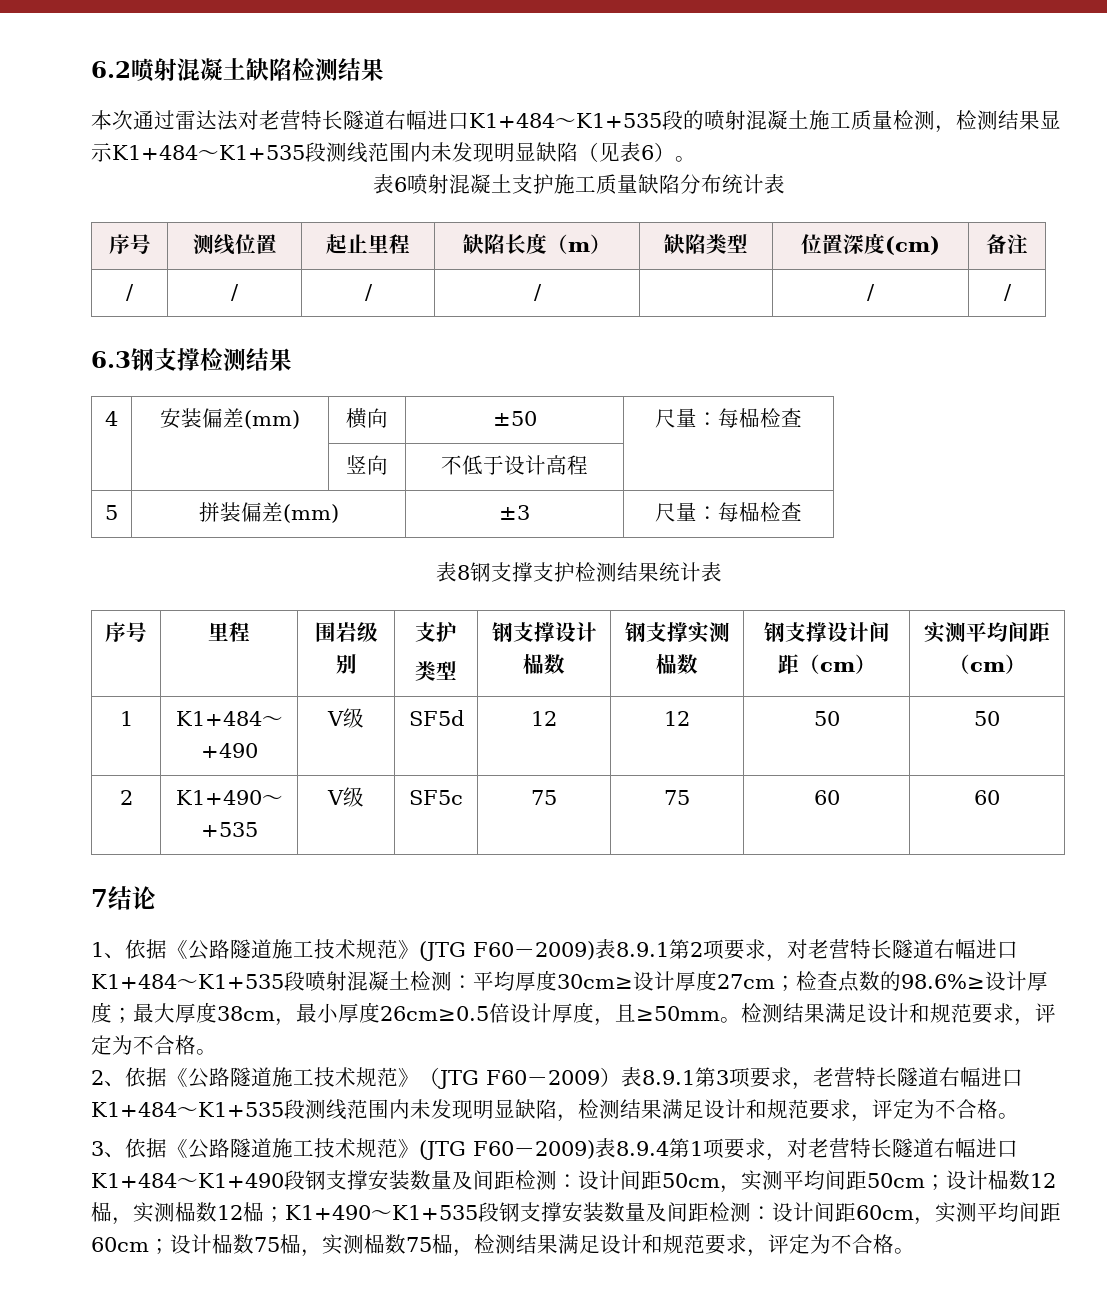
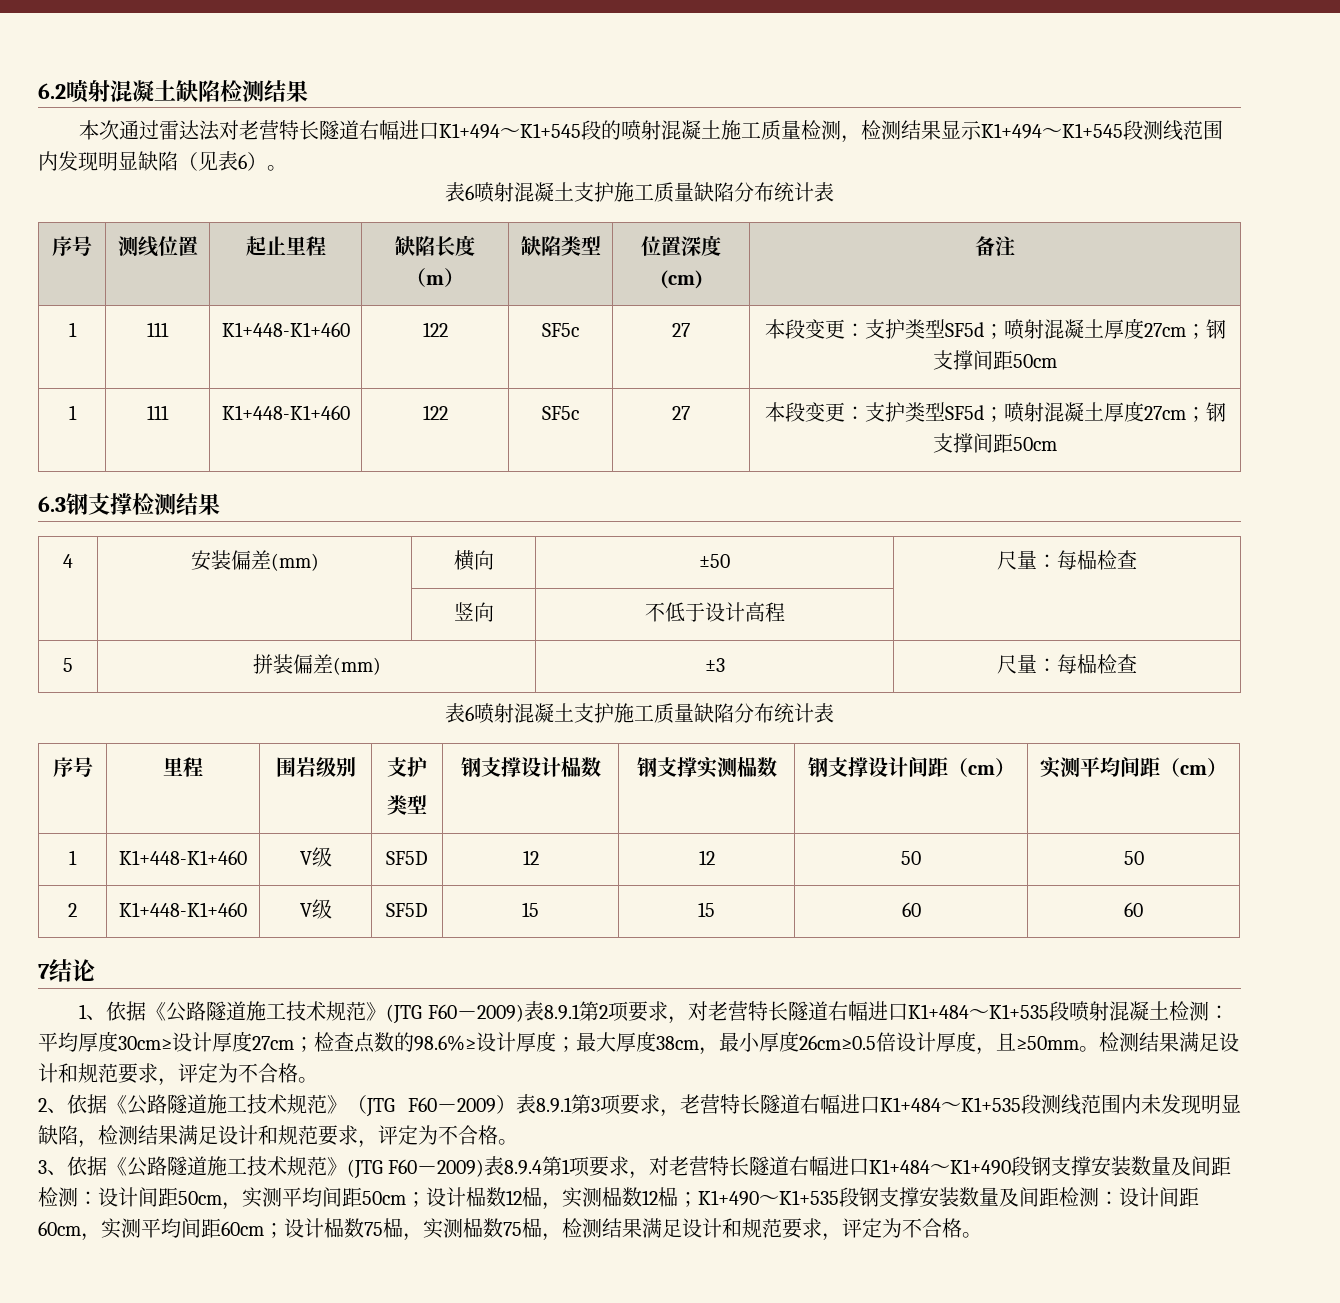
- 本次通过雷达法对老营特长隧道右幅进口K1+484～K1+535段的喷射混凝土施工质量检测，检测结果显示K1+484～K1+535段测线范围内未发现明显缺陷（见表6）。
+ 本次通过雷达法对老营特长隧道右幅进口K1+494～K1+545段的喷射混凝土施工质量检测，检测结果显示K1+494～K1+545段测线范围内发现明显缺陷（见表6）。
  序号 | 测线位置 | 起止里程 | 缺陷长度（m） | 缺陷类型 | 位置深度(cm) | 备注
- / | / | / | / | | / | /
+ 1 | 111 | K1+448-K1+460 | 122 | SF5c | 27 | 本段变更：支护类型SF5d；喷射混凝土厚度27cm；钢支撑间距50cm
+ 1 | 111 | K1+448-K1+460 | 122 | SF5c | 27 | 本段变更：支护类型SF5d；喷射混凝土厚度27cm；钢支撑间距50cm
  5 | 拼装偏差(mm) | ±3 | 尺量：每榀检查
- 表8钢支撑支护检测结果统计表
+ 表6喷射混凝土支护施工质量缺陷分布统计表
- 1 | K1+484～+490 | Ⅴ级 | SF5d | 12 | 12 | 50 | 50
+ 1 | K1+448-K1+460 | V级 | SF5D | 12 | 12 | 50 | 50
- 2 | K1+490～+535 | Ⅴ级 | SF5c | 75 | 75 | 60 | 60
+ 2 | K1+448-K1+460 | V级 | SF5D | 15 | 15 | 60 | 60

